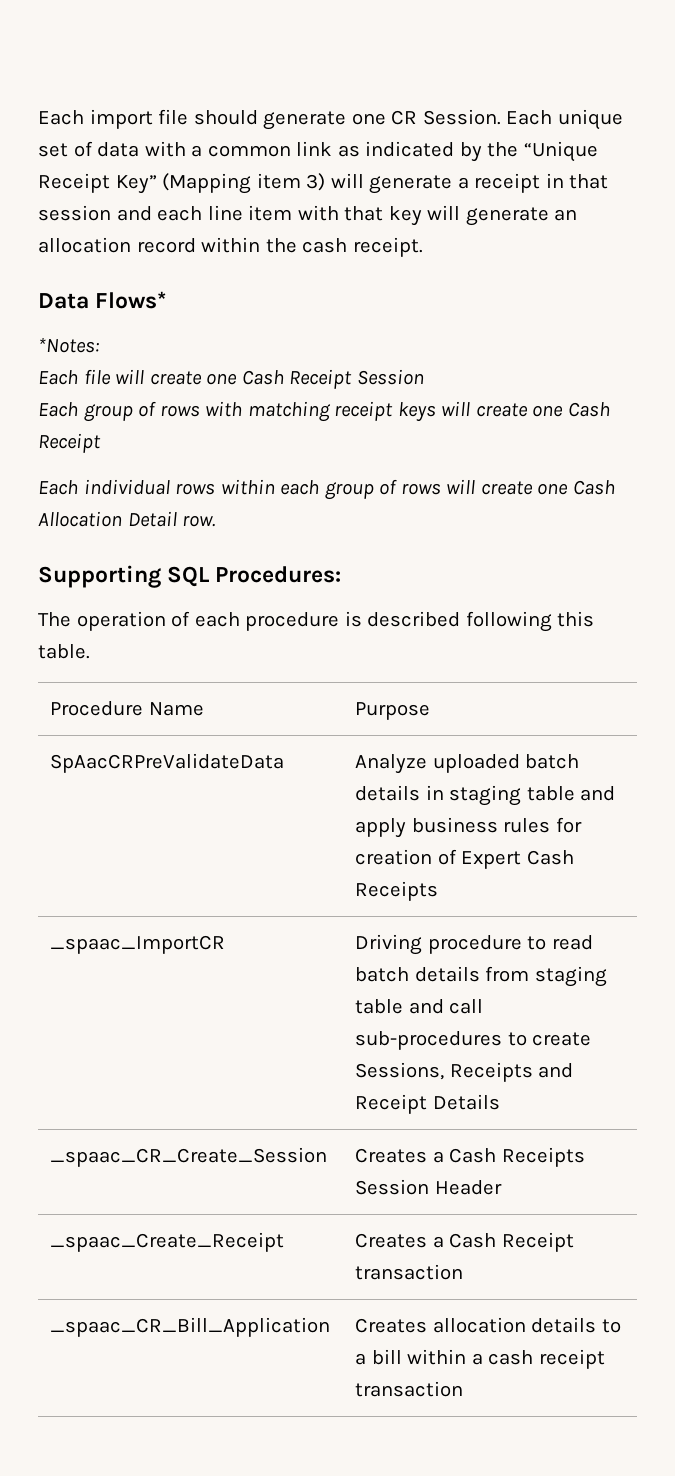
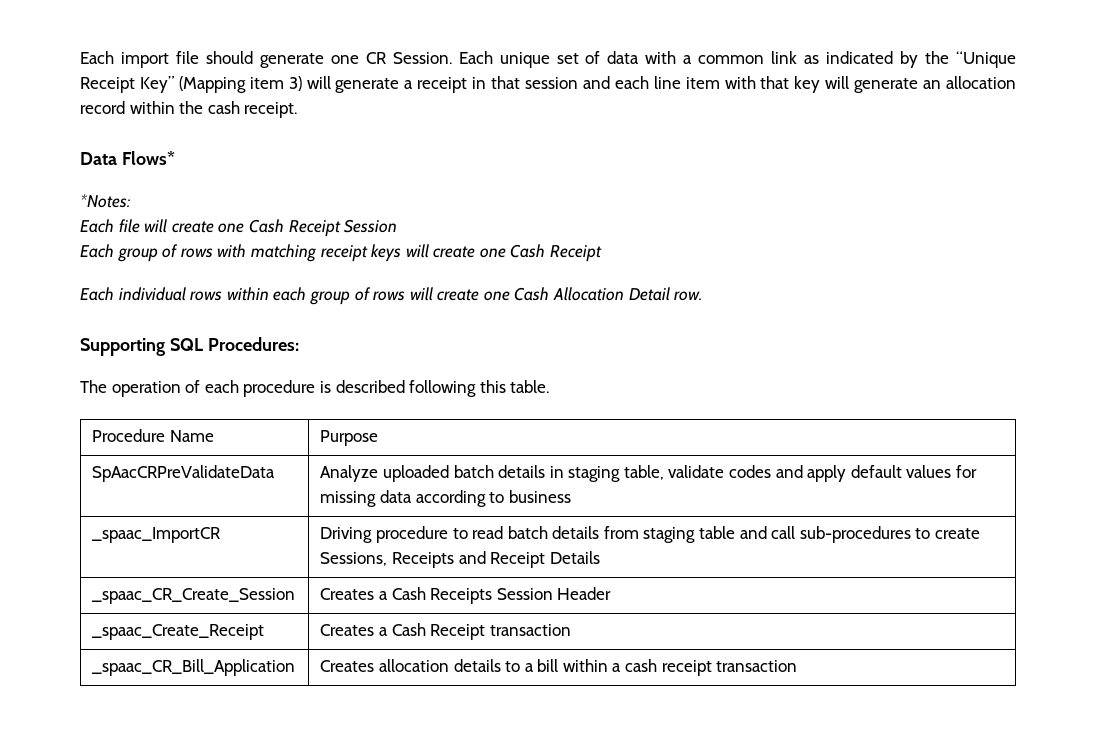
- SpAacCRPreValidateData | Analyze uploaded batch details in staging table and apply business rules for creation of Expert Cash Receipts
+ SpAacCRPreValidateData | Analyze uploaded batch details in staging table, validate codes and apply default values for missing data according to business

